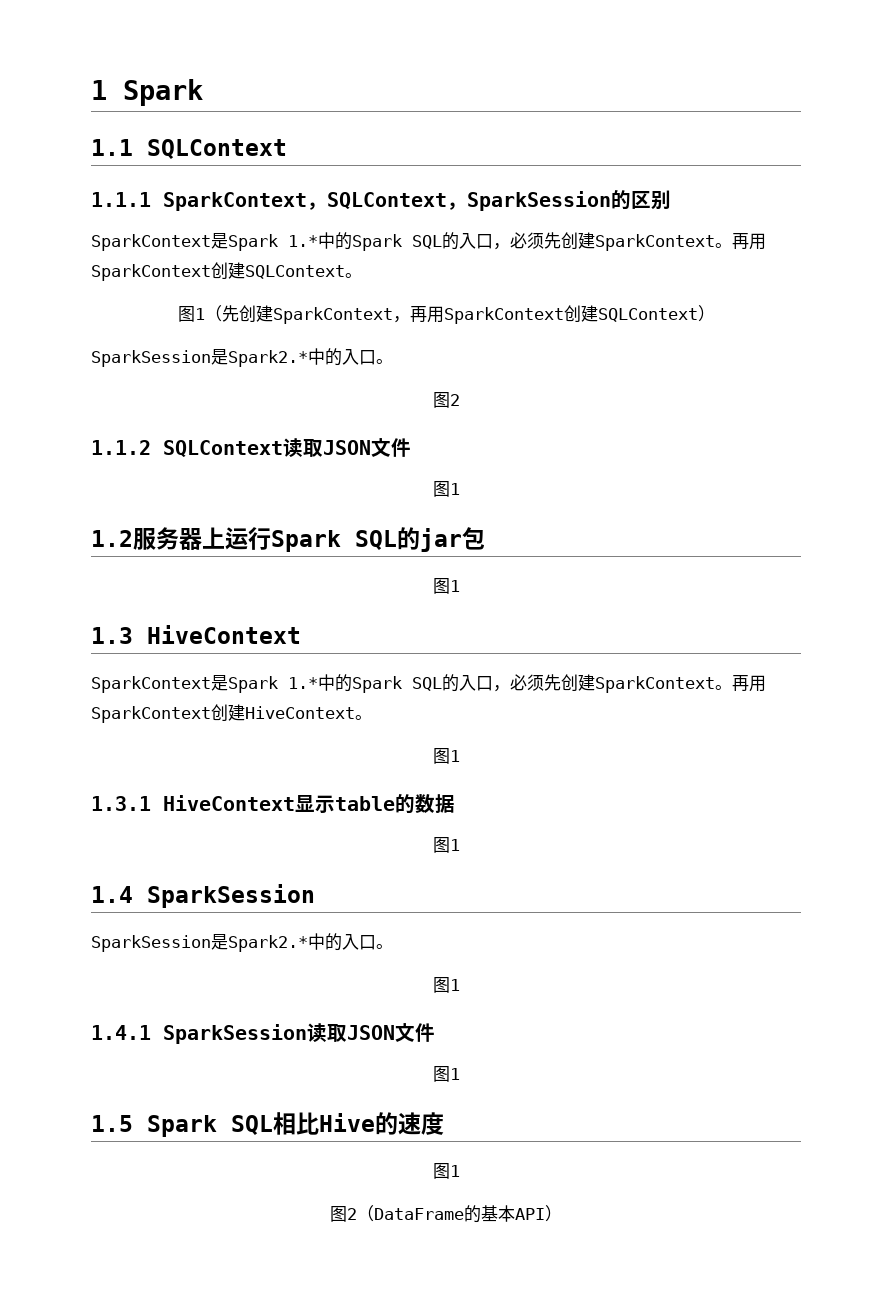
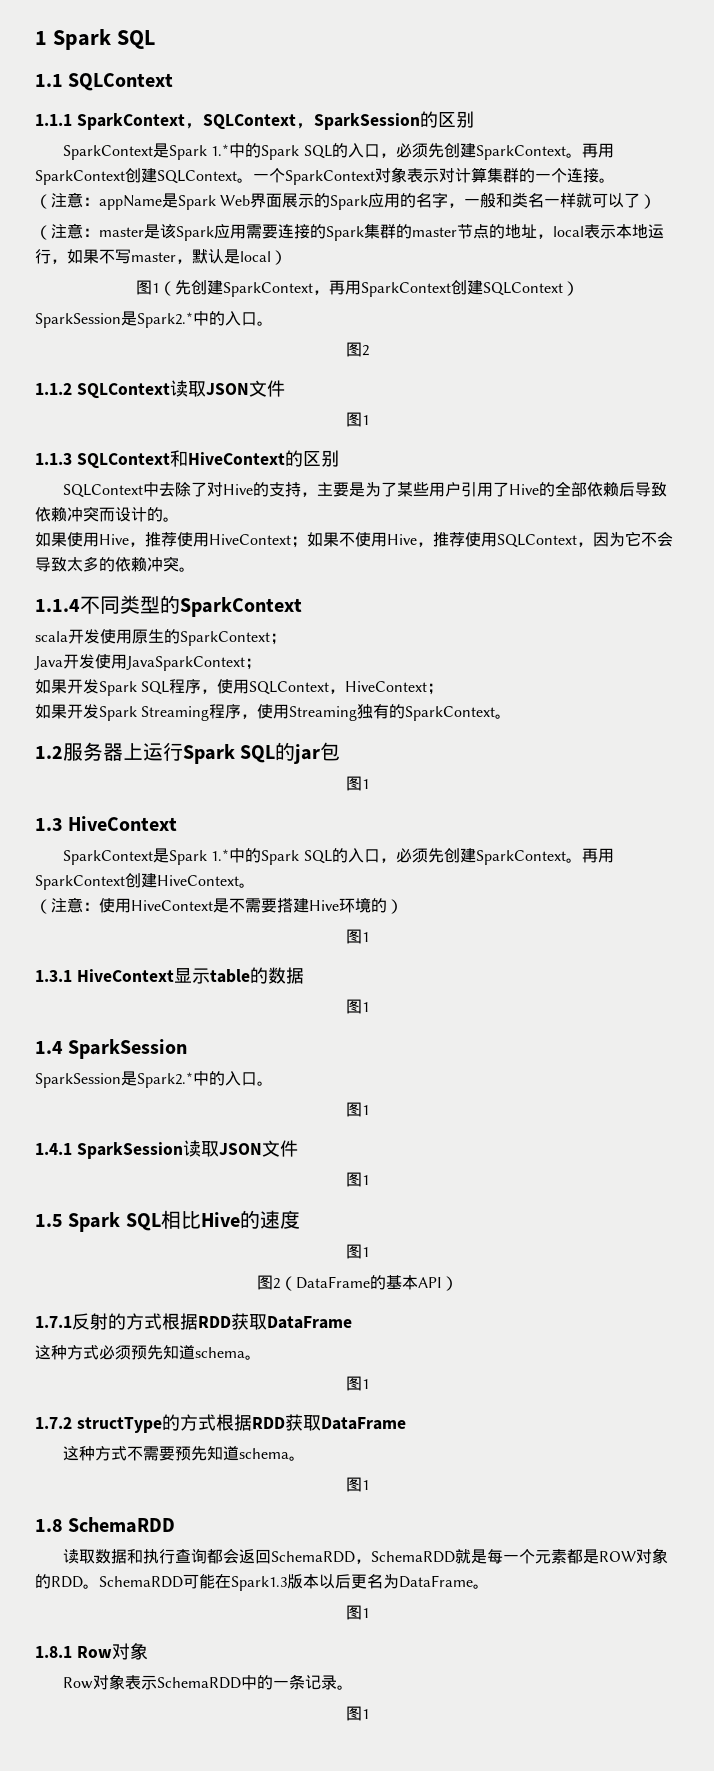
- 1 Spark
+ 1 Spark SQL
+ 一个SparkContext对象表示对计算集群的一个连接。
+ （注意：appName是Spark Web界面展示的Spark应用的名字，一般和类名一样就可以了）
+ （注意：master是该Spark应用需要连接的Spark集群的master节点的地址，local表示本地运行，如果不写master，默认是local）
+ 1.1.3 SQLContext和HiveContext的区别
+ SQLContext中去除了对Hive的支持，主要是为了某些用户引用了Hive的全部依赖后导致依赖冲突而设计的。
+ 如果使用Hive，推荐使用HiveContext；如果不使用Hive，推荐使用SQLContext，因为它不会导致太多的依赖冲突。
+ 1.1.4不同类型的SparkContext
+ scala开发使用原生的SparkContext；
+ Java开发使用JavaSparkContext；
+ 如果开发Spark SQL程序，使用SQLContext，HiveContext；
+ 如果开发Spark Streaming程序，使用Streaming独有的SparkContext。
+ （注意：使用HiveContext是不需要搭建Hive环境的）
+ 1.7.1反射的方式根据RDD获取DataFrame
+ 这种方式必须预先知道schema。
+ 图1
+ 1.7.2 structType的方式根据RDD获取DataFrame
+ 这种方式不需要预先知道schema。
+ 图1
+ 1.8 SchemaRDD
+ 读取数据和执行查询都会返回SchemaRDD，SchemaRDD就是每一个元素都是ROW对象的RDD。SchemaRDD可能在Spark1.3版本以后更名为DataFrame。
+ 图1
+ 1.8.1 Row对象
+ Row对象表示SchemaRDD中的一条记录。
+ 图1

